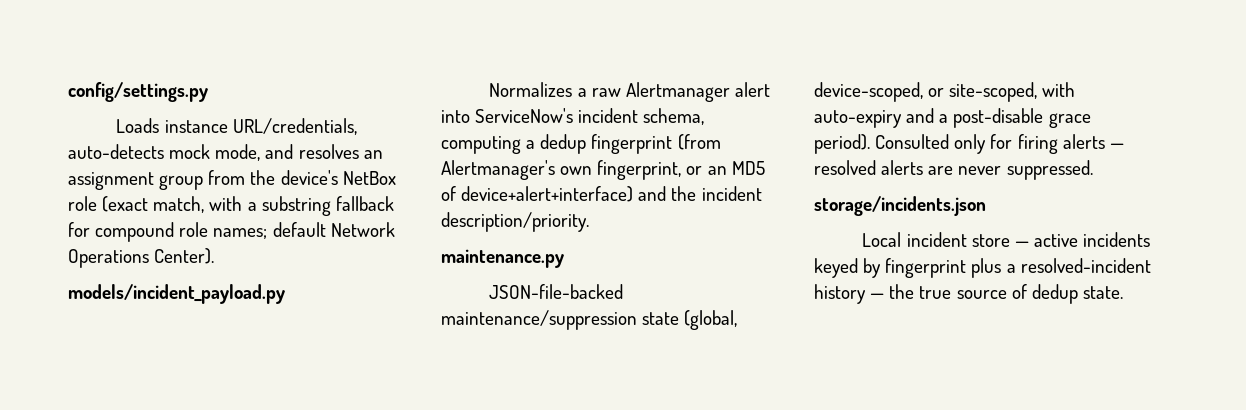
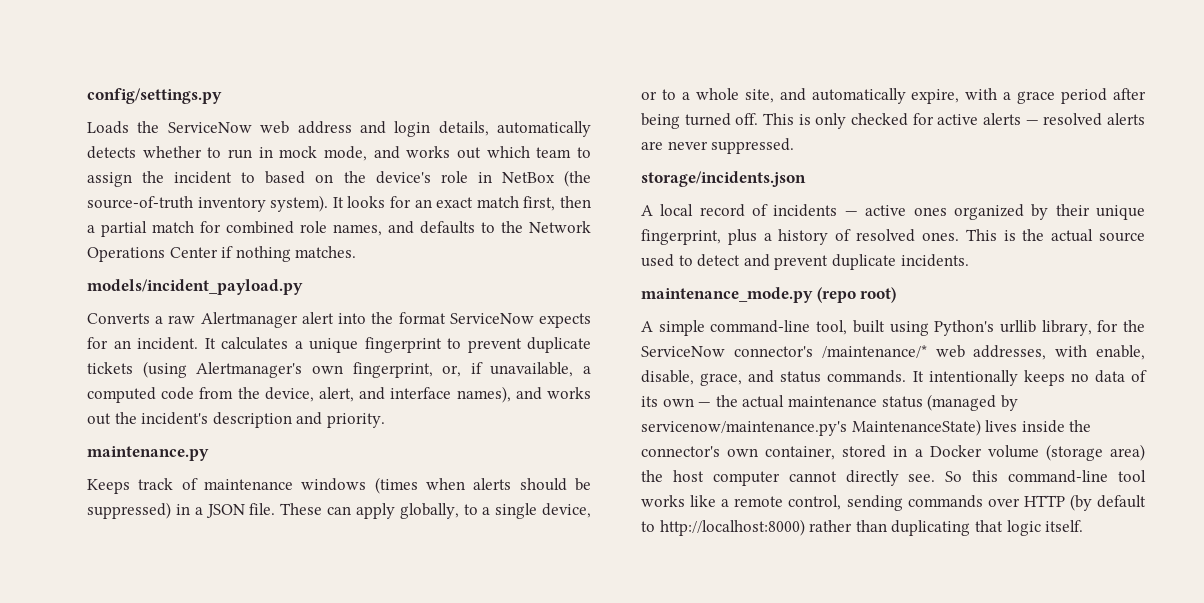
- Loads instance URL/credentials, auto-detects mock mode, and resolves an assignment group from the device's NetBox role (exact match, with a substring fallback for compound role names; default Network Operations Center).
+ Loads the ServiceNow web address and login details, automatically detects whether to run in mock mode, and works out which team to assign the incident to based on the device's role in NetBox (the source-of-truth inventory system). It looks for an exact match first, then a partial match for combined role names, and defaults to the Network Operations Center if nothing matches.
- Normalizes a raw Alertmanager alert into ServiceNow's incident schema, computing a dedup fingerprint (from Alertmanager's own fingerprint, or an MD5 of device+alert+interface) and the incident description/priority.
+ Converts a raw Alertmanager alert into the format ServiceNow expects for an incident. It calculates a unique fingerprint to prevent duplicate tickets (using Alertmanager's own fingerprint, or, if unavailable, a computed code from the device, alert, and interface names), and works out the incident's description and priority.
  maintenance.py
- JSON-file-backed maintenance/suppression state (global, device-scoped, or site-scoped, with auto-expiry and a post-disable grace period). Consulted only for firing alerts — resolved alerts are never suppressed.
+ Keeps track of maintenance windows (times when alerts should be suppressed) in a JSON file. These can apply globally, to a single device, or to a whole site, and automatically expire, with a grace period after being turned off. This is only checked for active alerts — resolved alerts are never suppressed.
- Local incident store — active incidents keyed by fingerprint plus a resolved-incident history — the true source of dedup state.
+ A local record of incidents — active ones organized by their unique fingerprint, plus a history of resolved ones. This is the actual source used to detect and prevent duplicate incidents.
+ maintenance_mode.py (repo root)
+ A simple command-line tool, built using Python's urllib library, for the ServiceNow connector's /maintenance/* web addresses, with enable, disable, grace, and status commands. It intentionally keeps no data of its own — the actual maintenance status (managed by servicenow/maintenance.py's MaintenanceState) lives inside the connector's own container, stored in a Docker volume (storage area) the host computer cannot directly see. So this command-line tool works like a remote control, sending commands over HTTP (by default to http://localhost:8000) rather than duplicating that logic itself.

